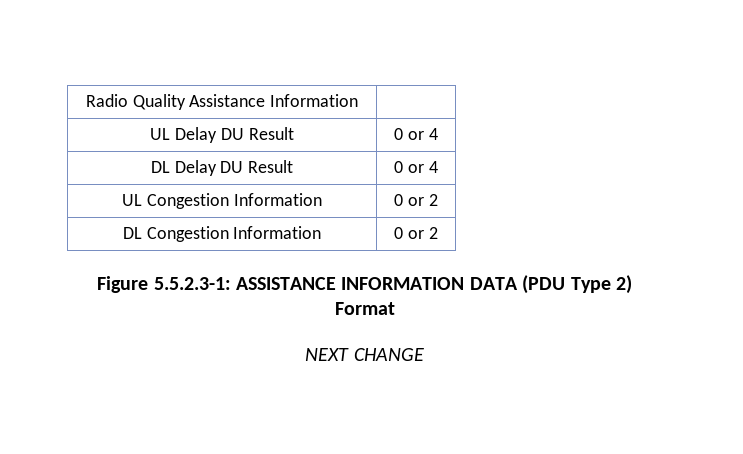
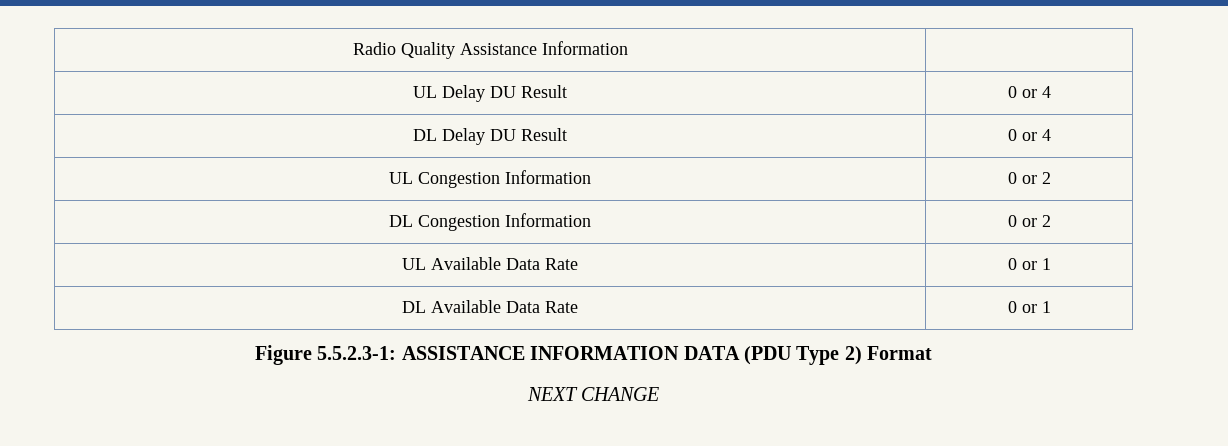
+ UL Available Data Rate | 0 or 1
+ DL Available Data Rate | 0 or 1

